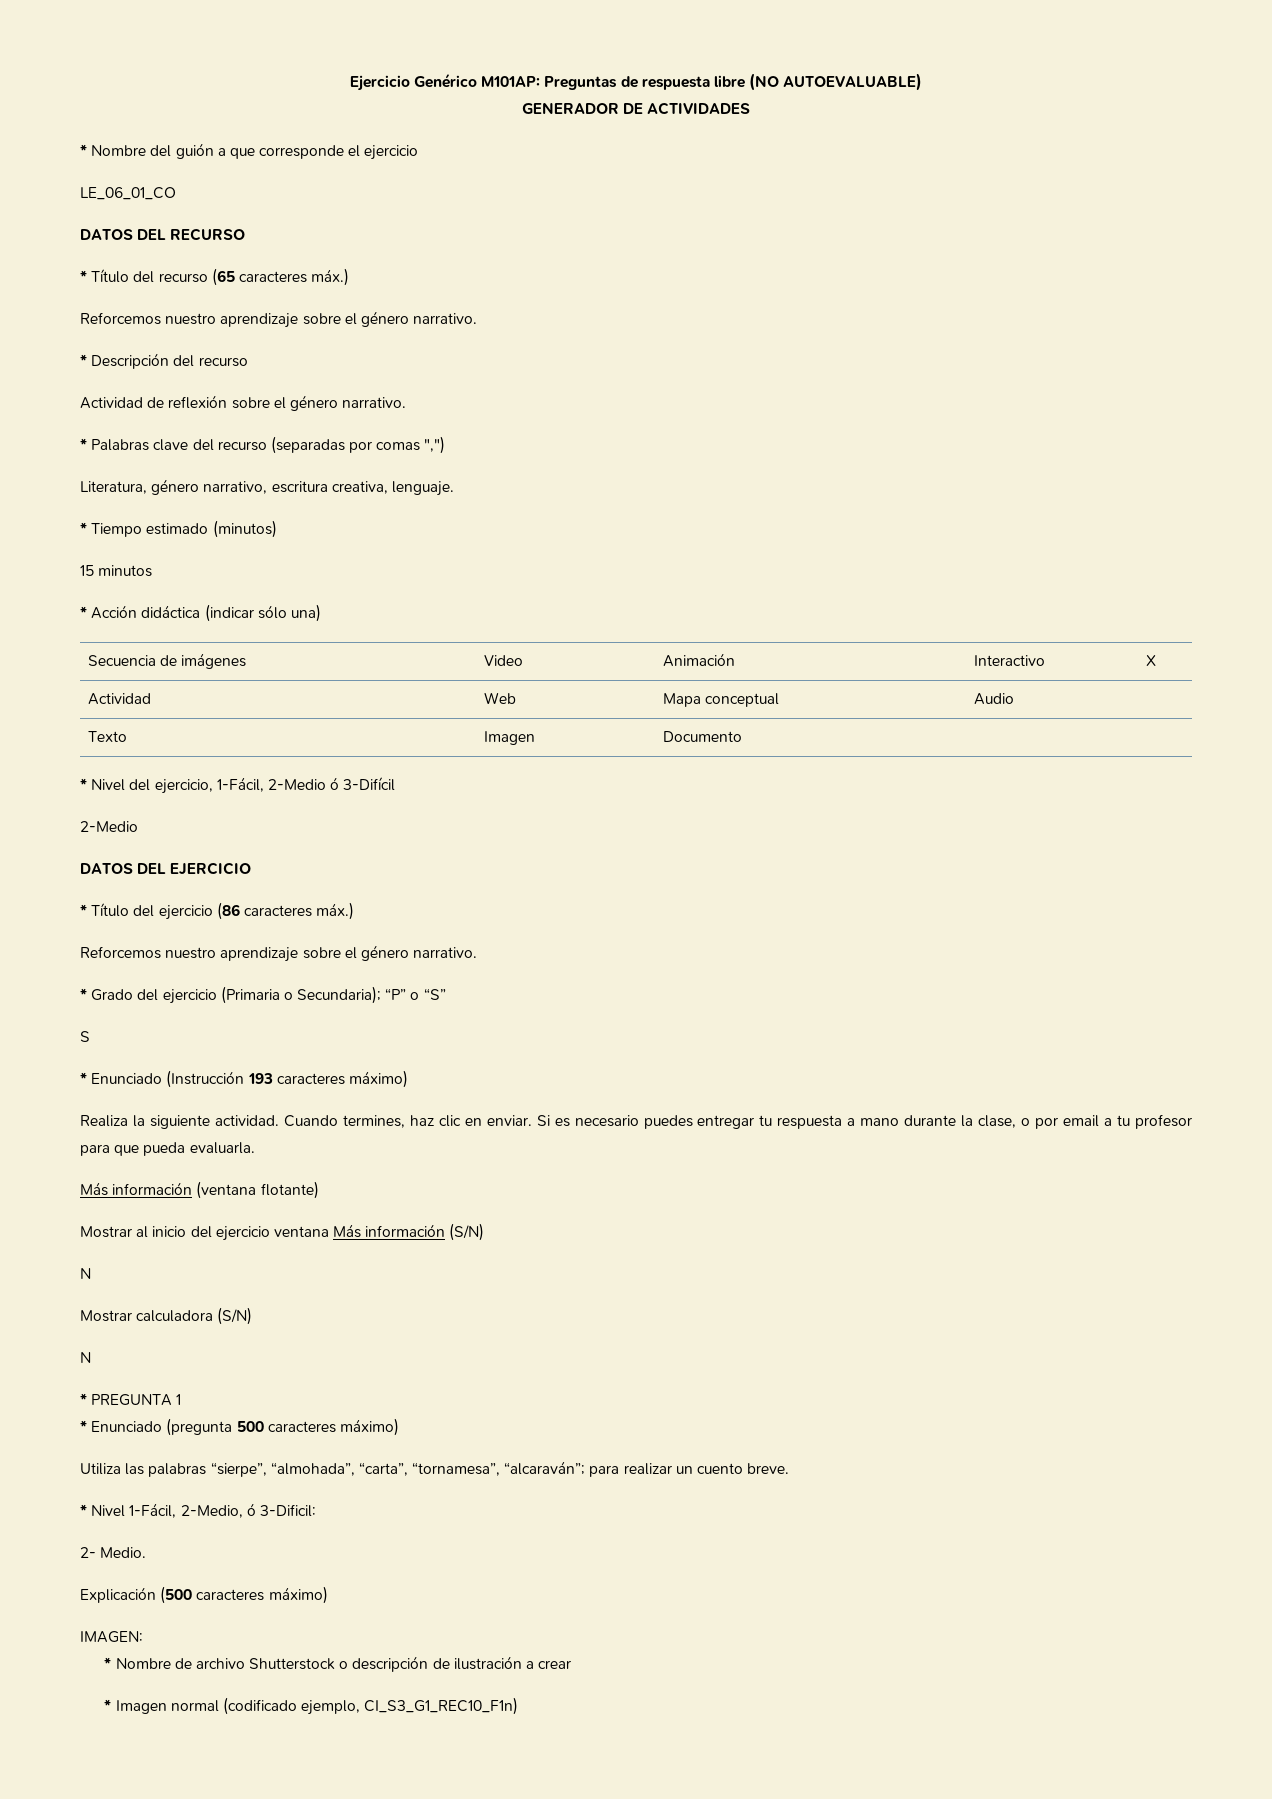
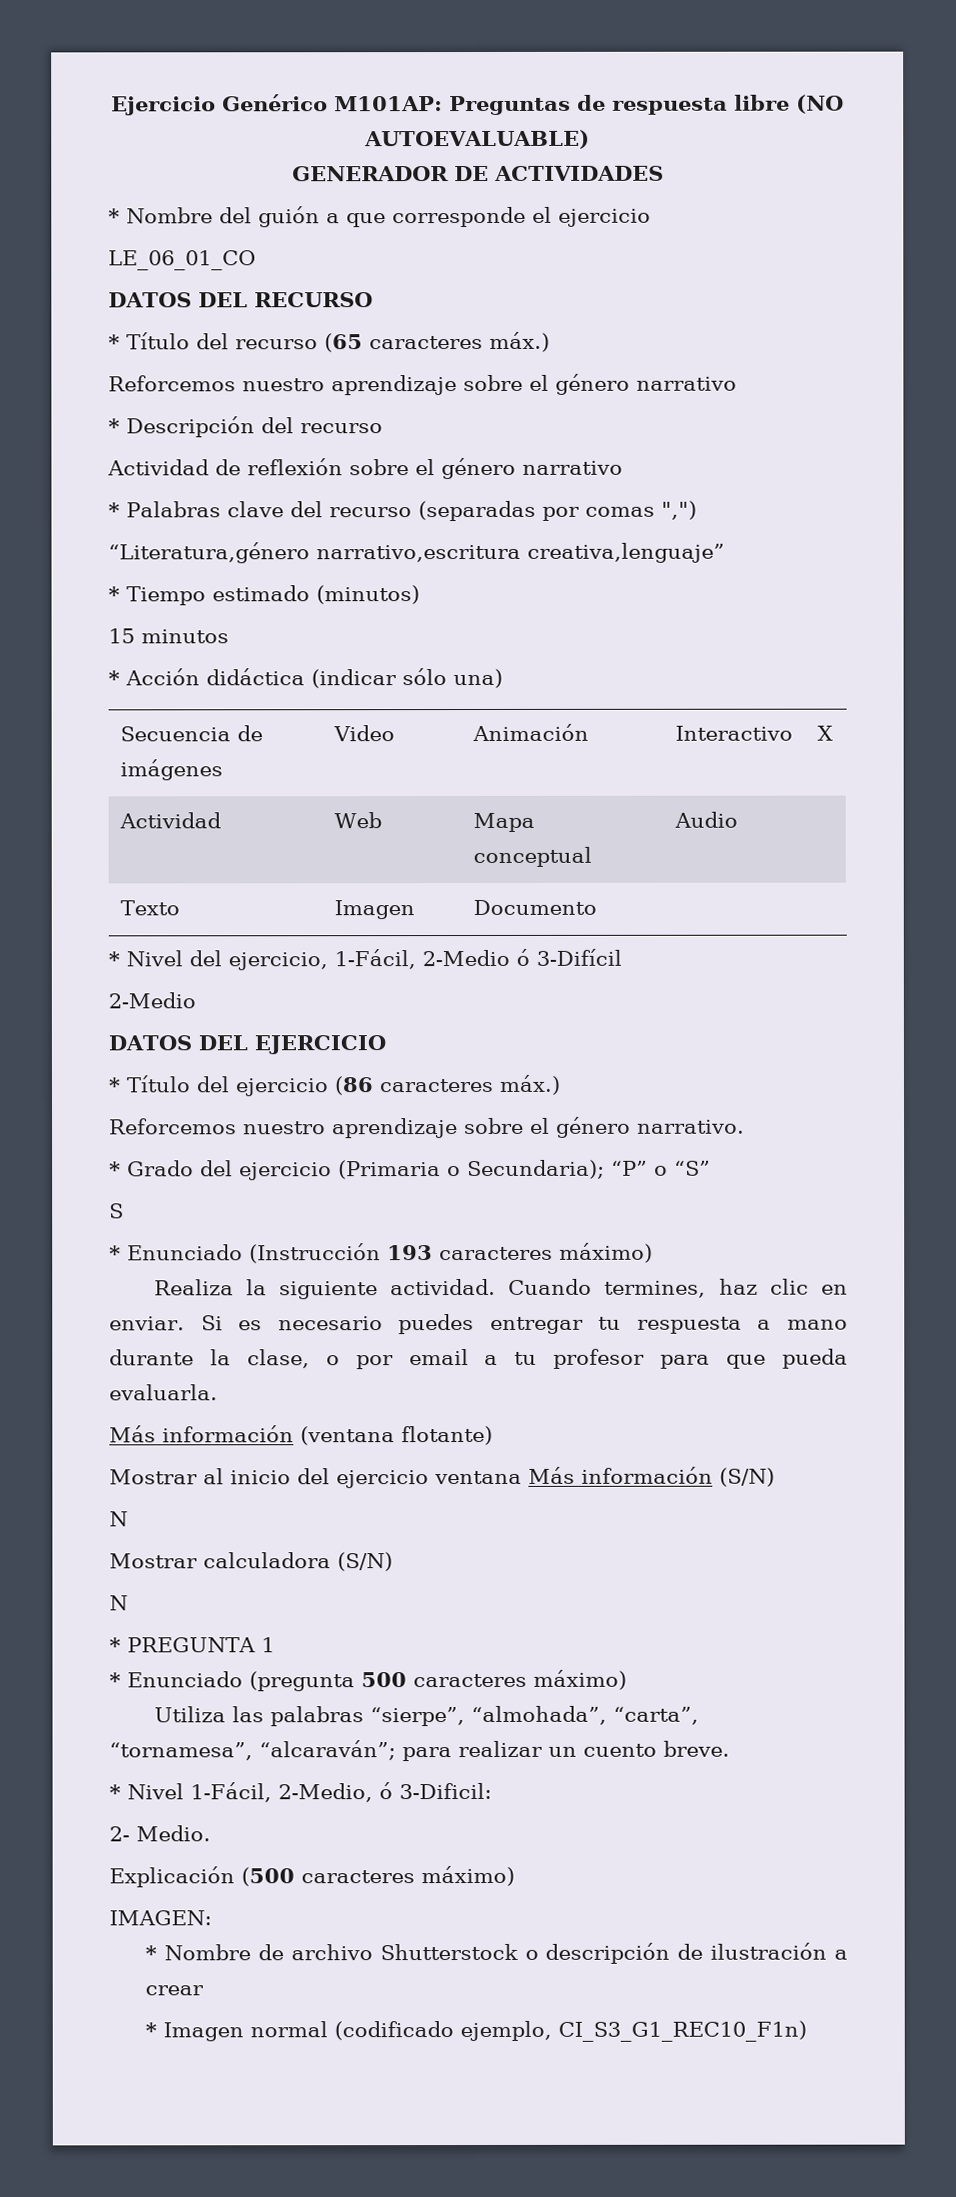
  * Título del recurso (65 caracteres máx.)
- Reforcemos nuestro aprendizaje sobre el género narrativo.
+ Reforcemos nuestro aprendizaje sobre el género narrativo
- Actividad de reflexión sobre el género narrativo.
+ Actividad de reflexión sobre el género narrativo
- Literatura, género narrativo, escritura creativa, lenguaje.
+ “Literatura,género narrativo,escritura creativa,lenguaje”

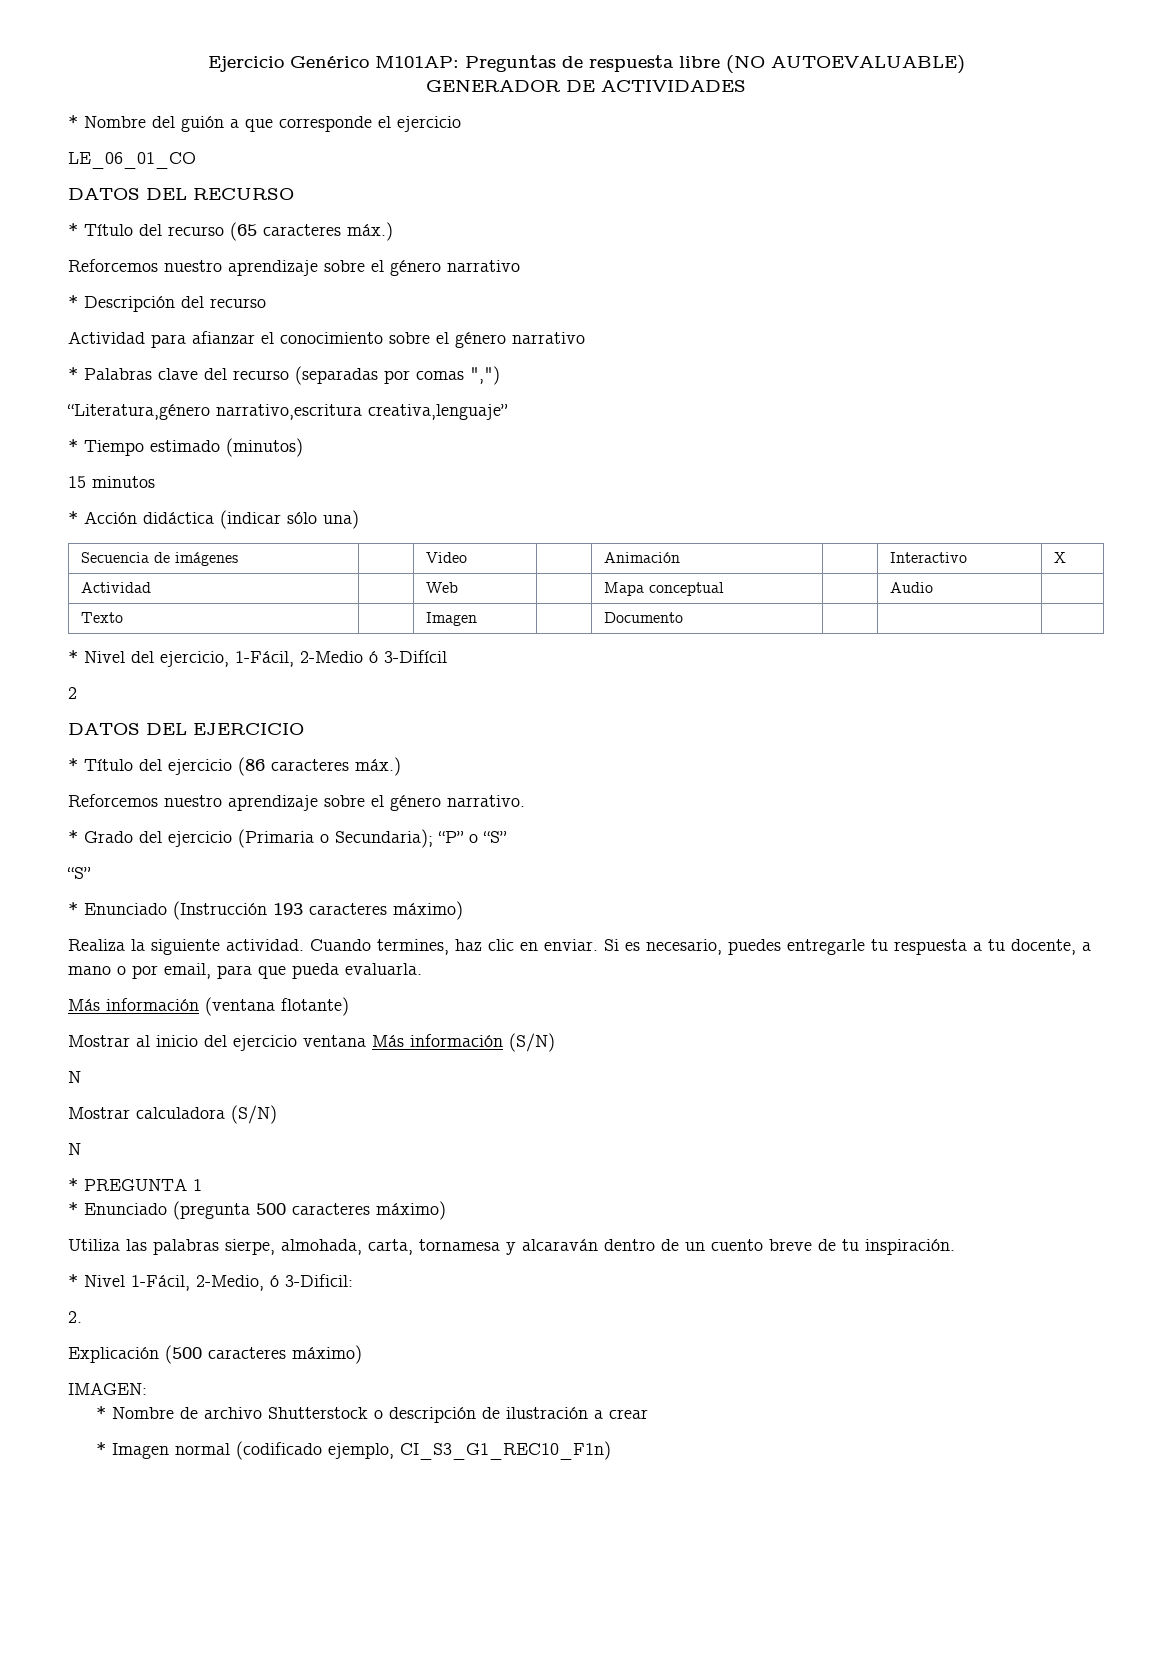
- Actividad de reflexión sobre el género narrativo
+ Actividad para afianzar el conocimiento sobre el género narrativo
  * Nivel del ejercicio, 1-Fácil, 2-Medio ó 3-Difícil
- 2-Medio
+ 2
  * Grado del ejercicio (Primaria o Secundaria); “P” o “S”
- S
+ “S”
- Si es necesario puedes entregar tu respuesta a mano durante la clase, o por email a tu profesor para que pueda evaluarla.
+ Si es necesario, puedes entregarle tu respuesta a tu docente, a mano o por email, para que pueda evaluarla.
- Utiliza las palabras “sierpe”, “almohada”, “carta”, “tornamesa”, “alcaraván”; para realizar un cuento breve.
+ Utiliza las palabras sierpe, almohada, carta, tornamesa y alcaraván dentro de un cuento breve de tu inspiración.
- 2- Medio.
+ 2.

